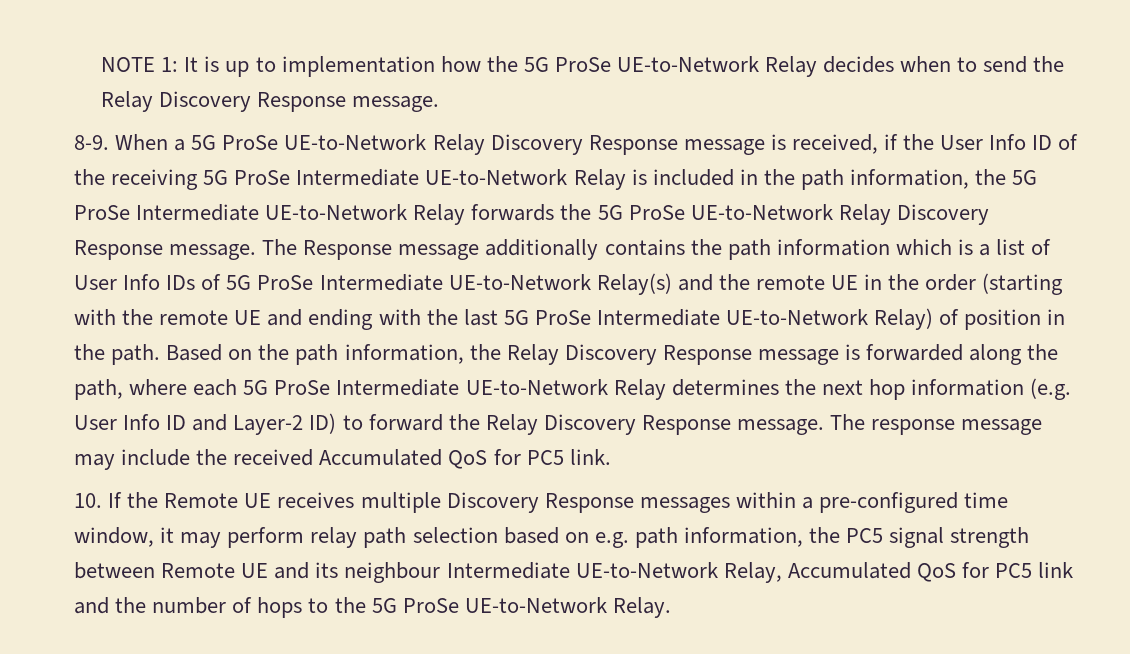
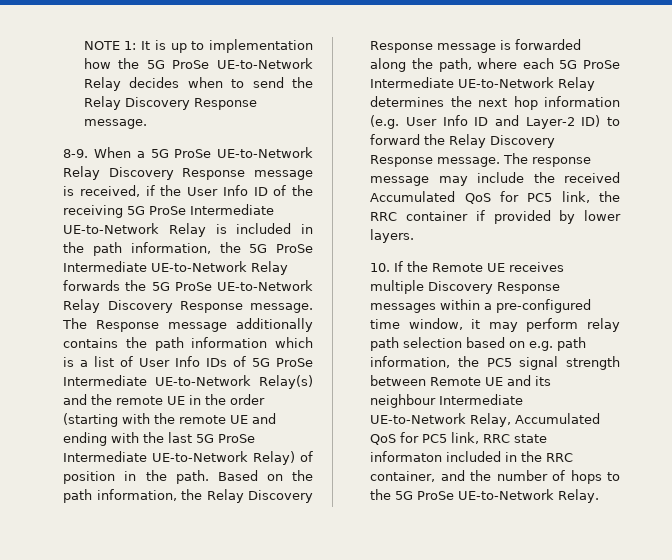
- The response message may include the received Accumulated QoS for PC5 link.
+ The response message may include the received Accumulated QoS for PC5 link, the RRC container if provided by lower layers.
- 10. If the Remote UE receives multiple Discovery Response messages within a pre-configured time window, it may perform relay path selection based on e.g. path information, the PC5 signal strength between Remote UE and its neighbour Intermediate UE-to-Network Relay, Accumulated QoS for PC5 link and the number of hops to the 5G ProSe UE-to-Network Relay.
+ 10. If the Remote UE receives multiple Discovery Response messages within a pre-configured time window, it may perform relay path selection based on e.g. path information, the PC5 signal strength between Remote UE and its neighbour Intermediate UE-to-Network Relay, Accumulated QoS for PC5 link, RRC state informaton included in the RRC container, and the number of hops to the 5G ProSe UE-to-Network Relay.

